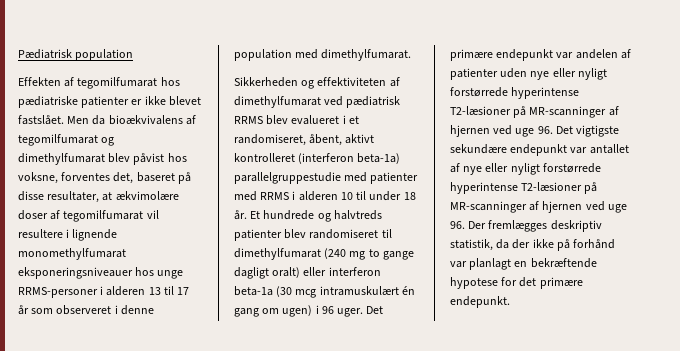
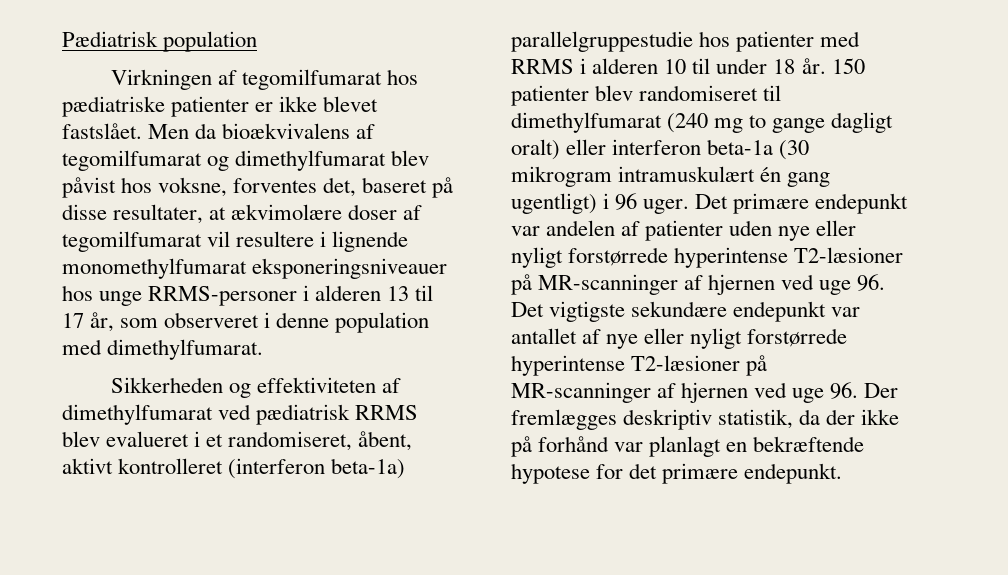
- Effekten af tegomilfumarat hos pædiatriske patienter er ikke blevet fastslået.
+ Virkningen af tegomilfumarat hos pædiatriske patienter er ikke blevet fastslået.
- Men da bioækvivalens af tegomilfumarat og dimethylfumarat blev påvist hos voksne, forventes det, baseret på disse resultater, at ækvimolære doser af tegomilfumarat vil resultere i lignende monomethylfumarat eksponeringsniveauer hos unge RRMS-personer i alderen 13 til 17 år som observeret i denne population med dimethylfumarat.
+ Men da bioækvivalens af tegomilfumarat og dimethylfumarat blev påvist hos voksne, forventes det, baseret på disse resultater, at ækvimolære doser af tegomilfumarat vil resultere i lignende monomethylfumarat eksponeringsniveauer hos unge RRMS-personer i alderen 13 til 17 år, som observeret i denne population med dimethylfumarat.
- Sikkerheden og effektiviteten af dimethylfumarat ved pædiatrisk RRMS blev evalueret i et randomiseret, åbent, aktivt kontrolleret (interferon beta-1a) parallelgruppestudie med patienter med RRMS i alderen 10 til under 18 år.
+ Sikkerheden og effektiviteten af dimethylfumarat ved pædiatrisk RRMS blev evalueret i et randomiseret, åbent, aktivt kontrolleret (interferon beta-1a) parallelgruppestudie hos patienter med RRMS i alderen 10 til under 18 år.
- Et hundrede og halvtreds patienter blev randomiseret til dimethylfumarat (240 mg to gange dagligt oralt) eller interferon beta-1a (30 mcg intramuskulært én gang om ugen) i 96 uger.
+ 150 patienter blev randomiseret til dimethylfumarat (240 mg to gange dagligt oralt) eller interferon beta-1a (30 mikrogram intramuskulært én gang ugentligt) i 96 uger.

